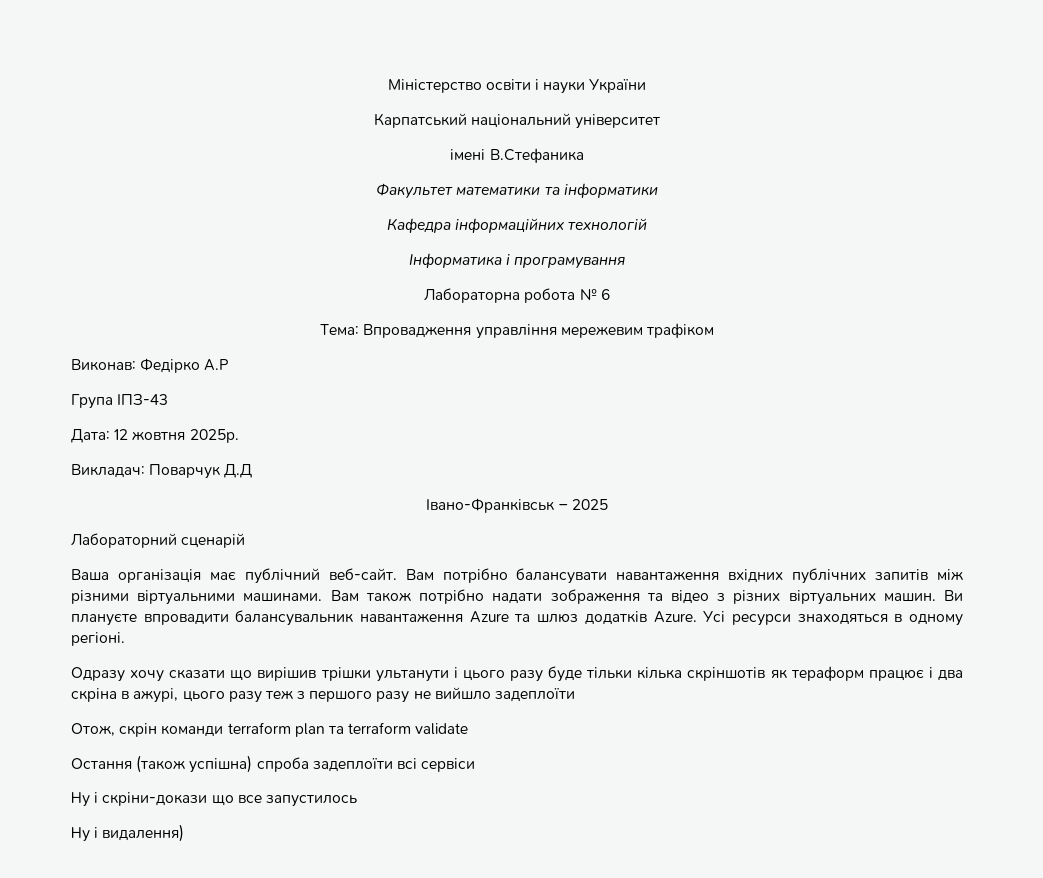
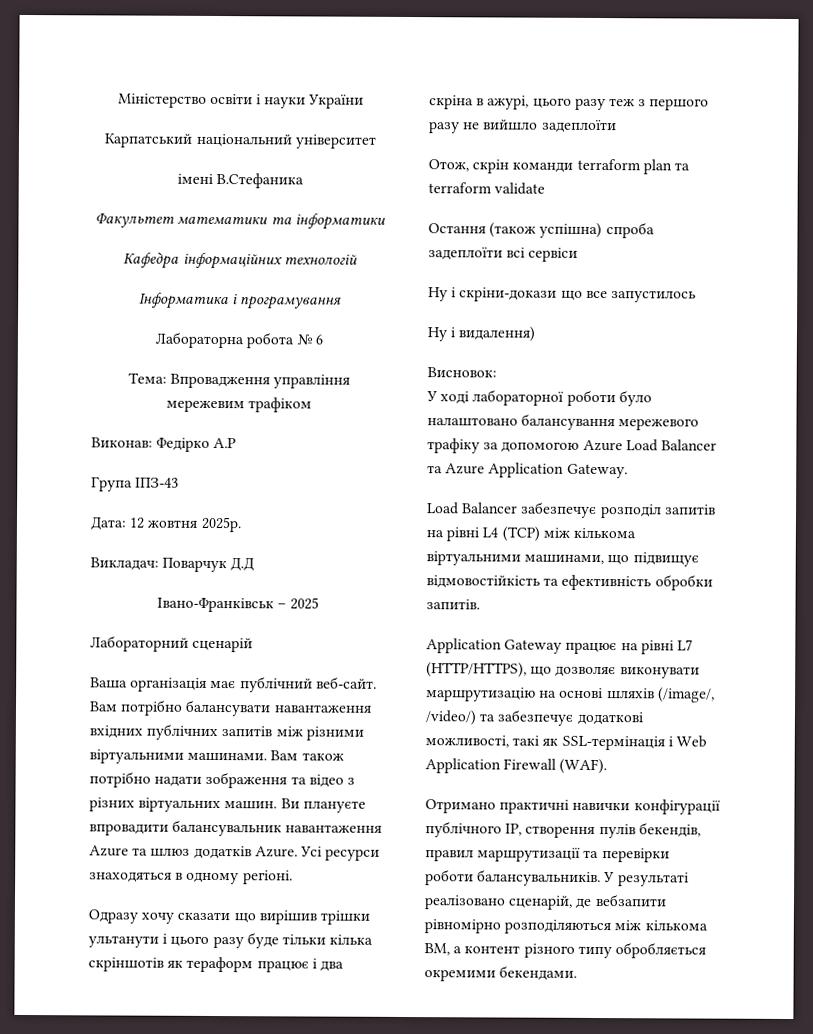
+ Висновок:
+ У ході лабораторної роботи було налаштовано балансування мережевого трафіку за допомогою Azure Load Balancer та Azure Application Gateway.
+ Load Balancer забезпечує розподіл запитів на рівні L4 (TCP) між кількома віртуальними машинами, що підвищує відмовостійкість та ефективність обробки запитів.
+ Application Gateway працює на рівні L7 (HTTP/HTTPS), що дозволяє виконувати маршрутизацію на основі шляхів (/image/, /video/) та забезпечує додаткові можливості, такі як SSL-термінація і Web Application Firewall (WAF).
+ Отримано практичні навички конфігурації публічного IP, створення пулів бекендів, правил маршрутизації та перевірки роботи балансувальників. У результаті реалізовано сценарій, де вебзапити рівномірно розподіляються між кількома ВМ, а контент різного типу обробляється окремими бекендами.

